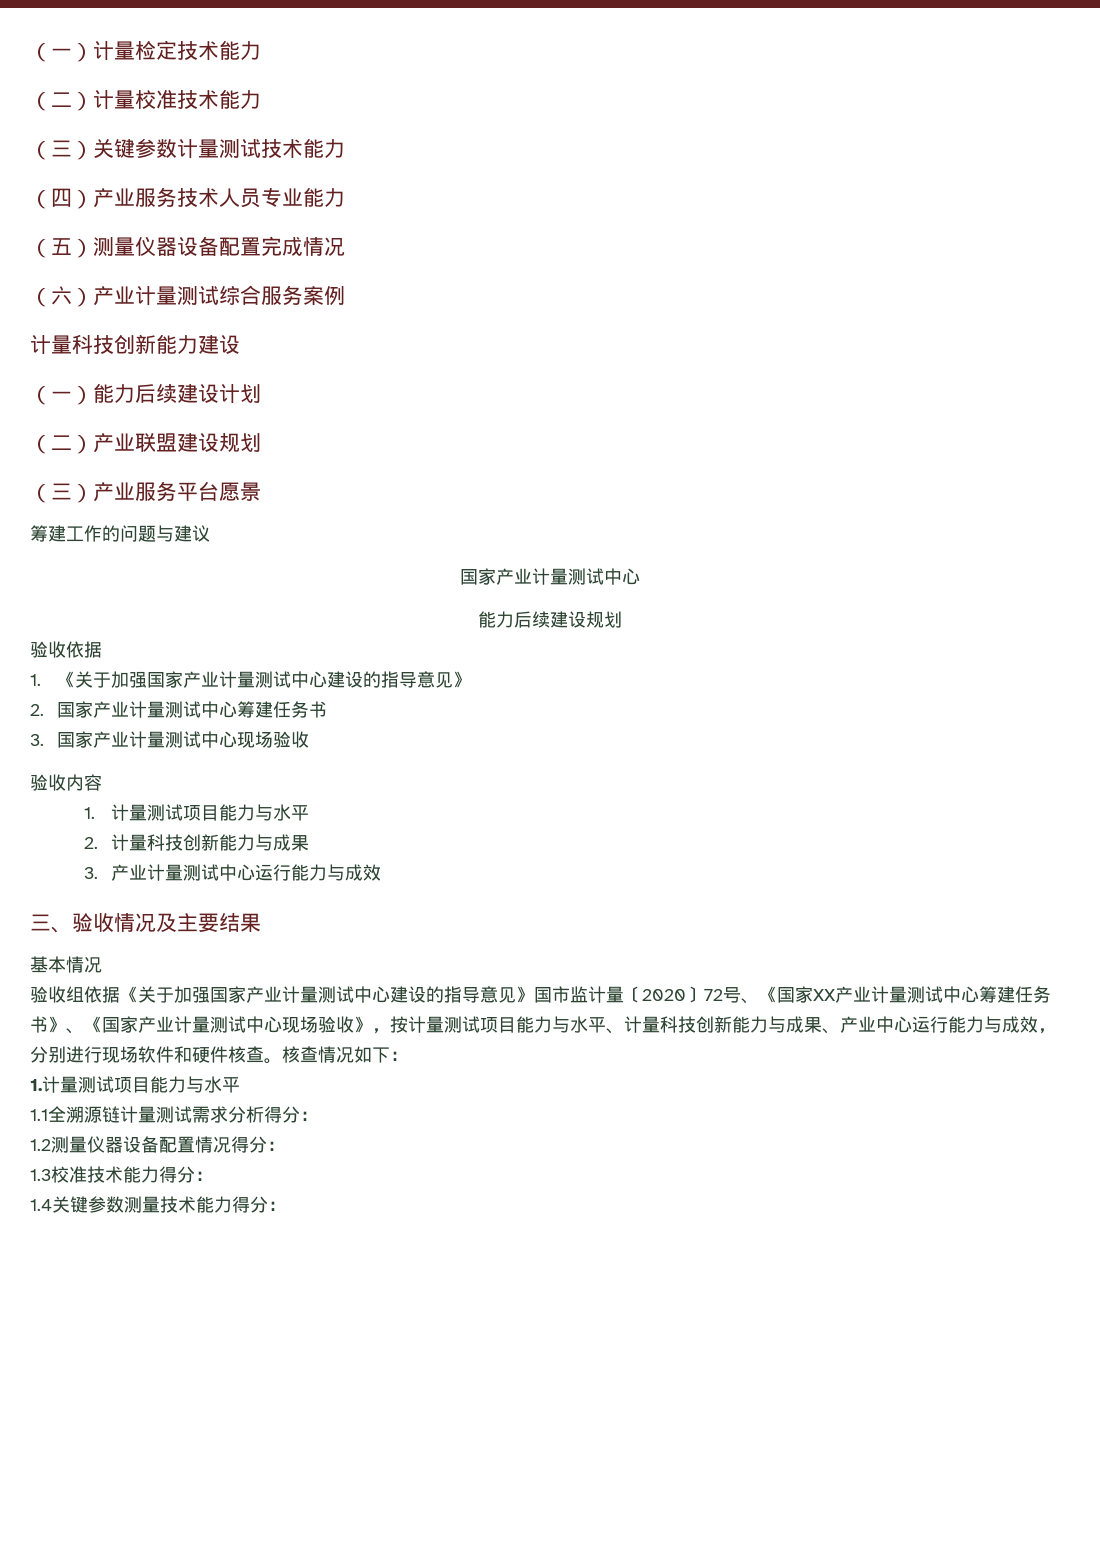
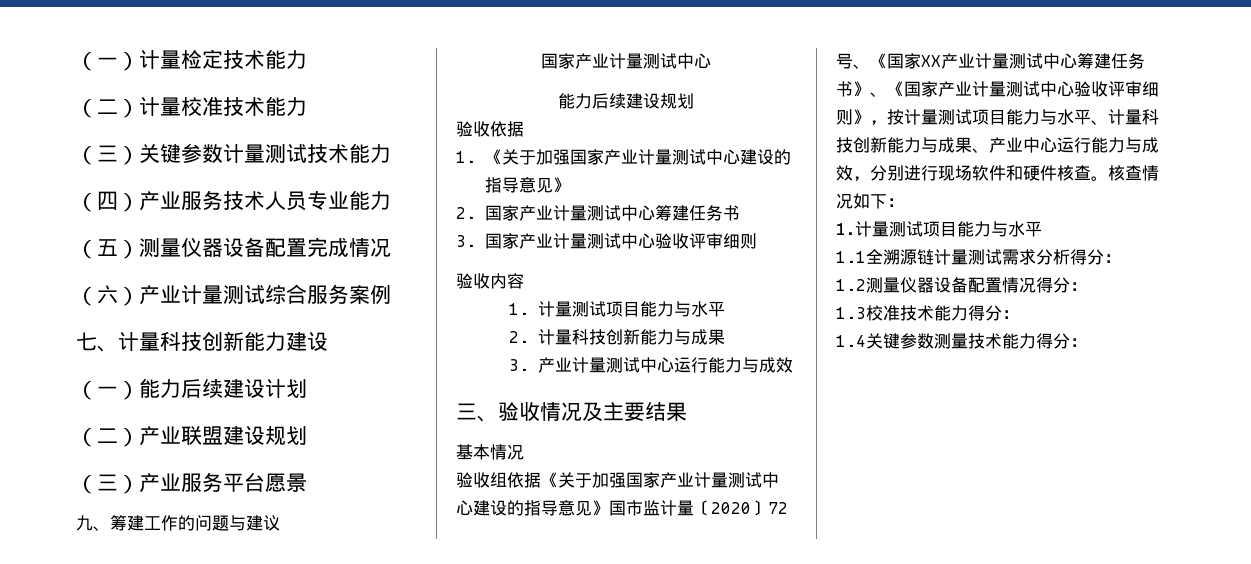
- 计量科技创新能力建设
+ 七、计量科技创新能力建设
- 筹建工作的问题与建议
+ 九、筹建工作的问题与建议
- 3.国家产业计量测试中心现场验收
+ 3.国家产业计量测试中心验收评审细则
- 验收组依据《关于加强国家产业计量测试中心建设的指导意见》国市监计量〔2020〕72号、《国家XX产业计量测试中心筹建任务书》、《国家产业计量测试中心现场验收》，按计量测试项目能力与水平、计量科技创新能力与成果、产业中心运行能力与成效，分别进行现场软件和硬件核查。
+ 验收组依据《关于加强国家产业计量测试中心建设的指导意见》国市监计量〔2020〕72号、《国家XX产业计量测试中心筹建任务书》、《国家产业计量测试中心验收评审细则》，按计量测试项目能力与水平、计量科技创新能力与成果、产业中心运行能力与成效，分别进行现场软件和硬件核查。

